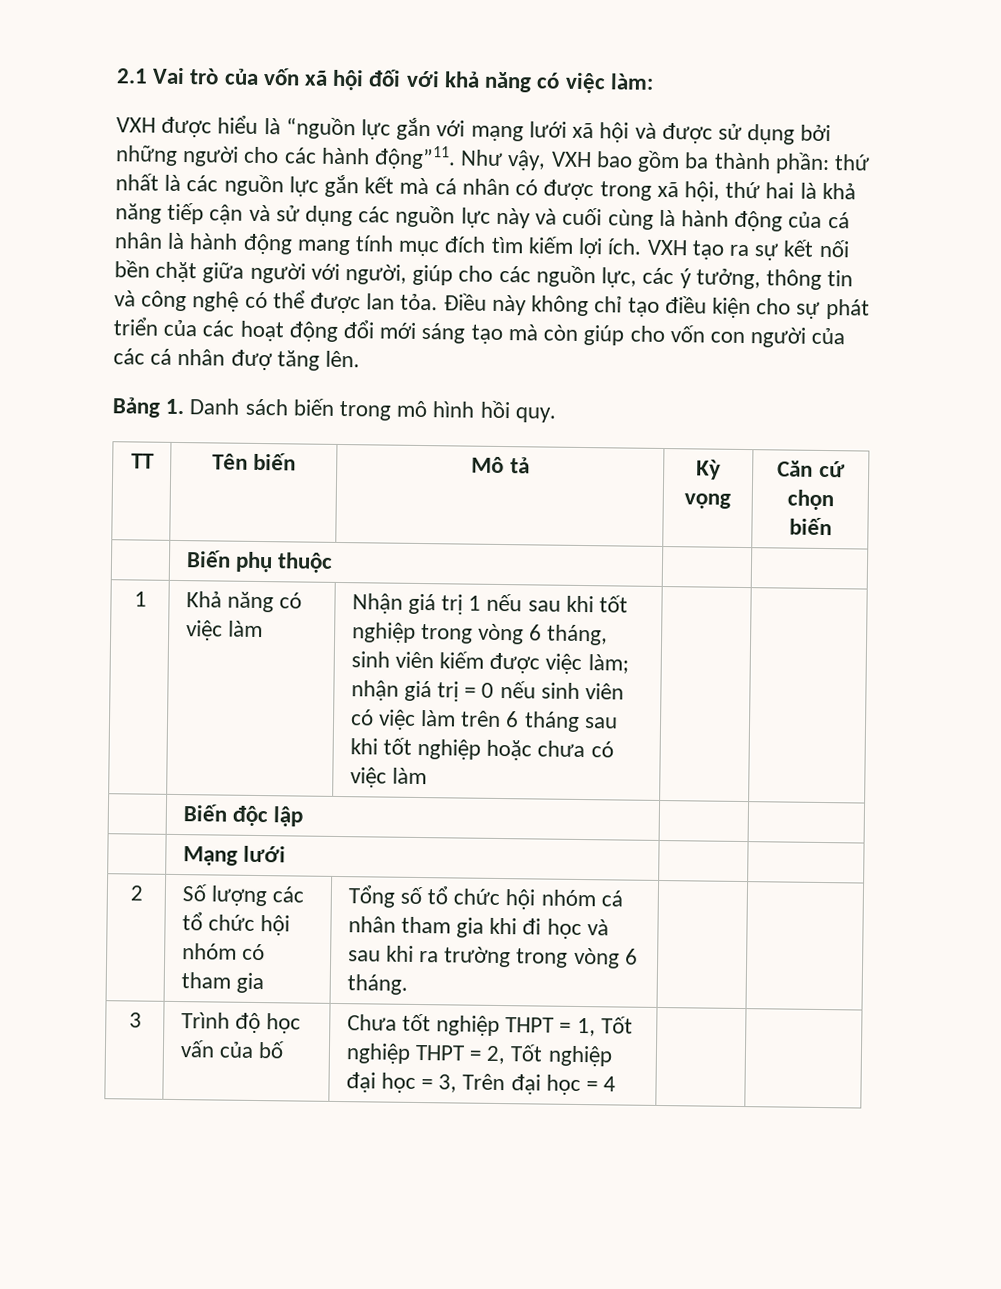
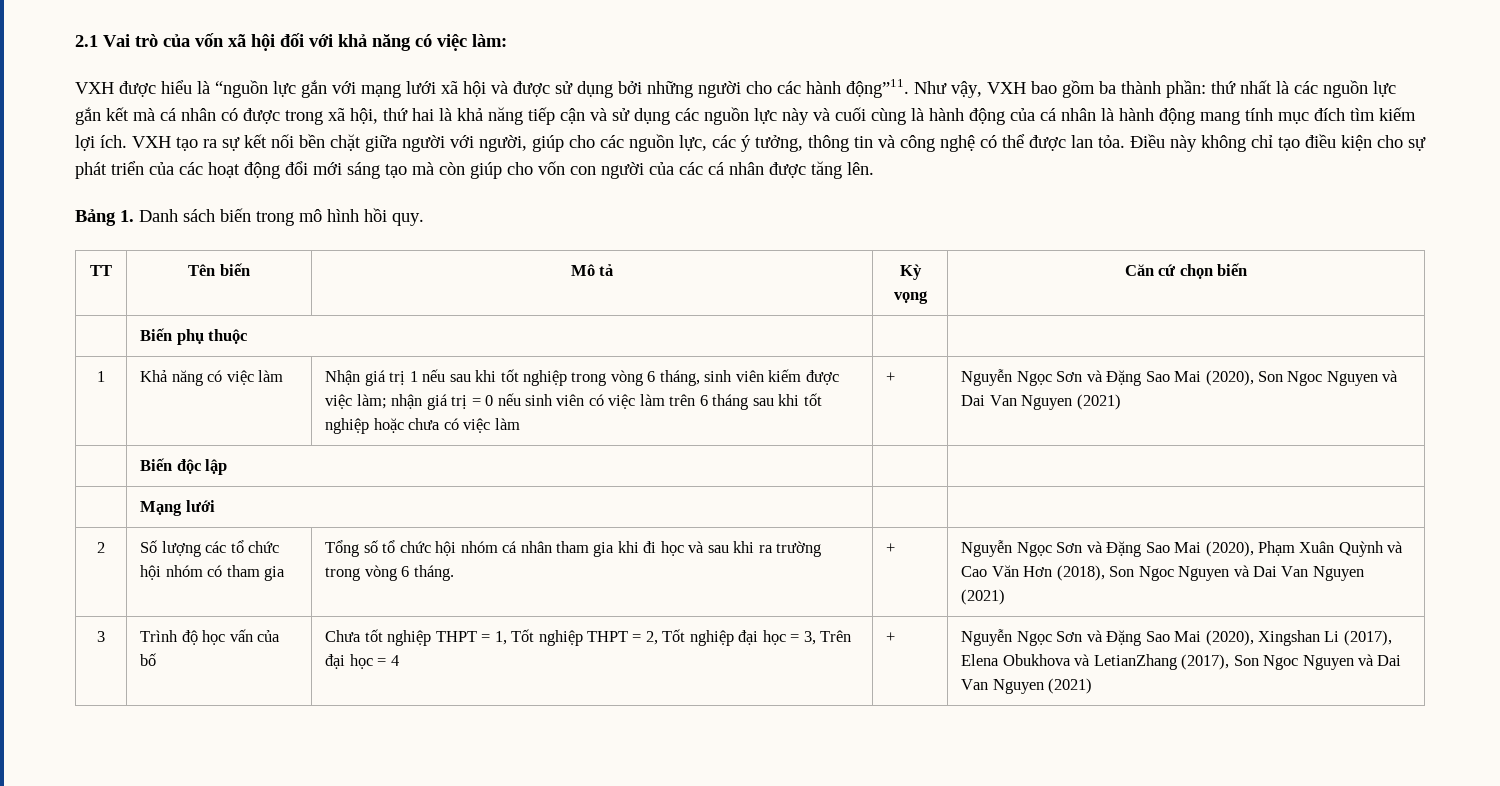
- Điều này không chỉ tạo điều kiện cho sự phát triển của các hoạt động đổi mới sáng tạo mà còn giúp cho vốn con người của các cá nhân đượ tăng lên.
+ Điều này không chỉ tạo điều kiện cho sự phát triển của các hoạt động đổi mới sáng tạo mà còn giúp cho vốn con người của các cá nhân được tăng lên.
+ + | Nguyễn Ngọc Sơn và Đặng Sao Mai (2020), Son Ngoc Nguyen và Dai Van Nguyen (2021)
+ + | Nguyễn Ngọc Sơn và Đặng Sao Mai (2020), Phạm Xuân Quỳnh và Cao Văn Hơn (2018), Son Ngoc Nguyen và Dai Van Nguyen (2021)
+ + | Nguyễn Ngọc Sơn và Đặng Sao Mai (2020), Xingshan Li (2017), Elena Obukhova và LetianZhang (2017), Son Ngoc Nguyen và Dai Van Nguyen (2021)

